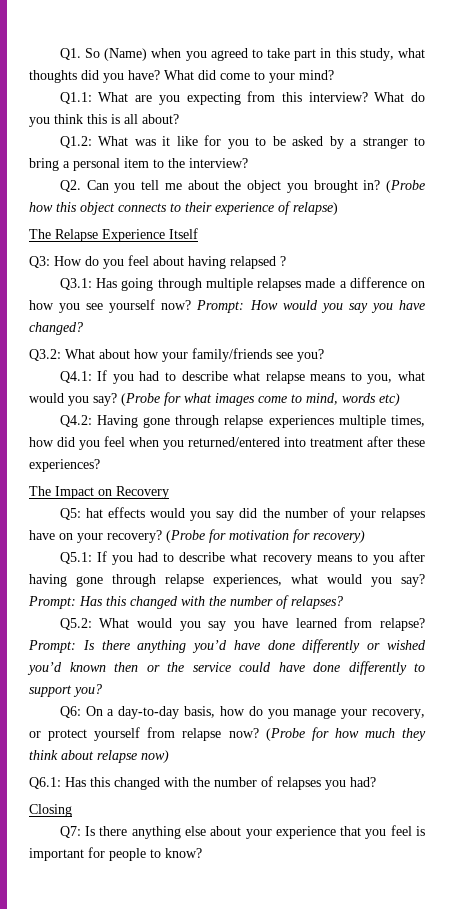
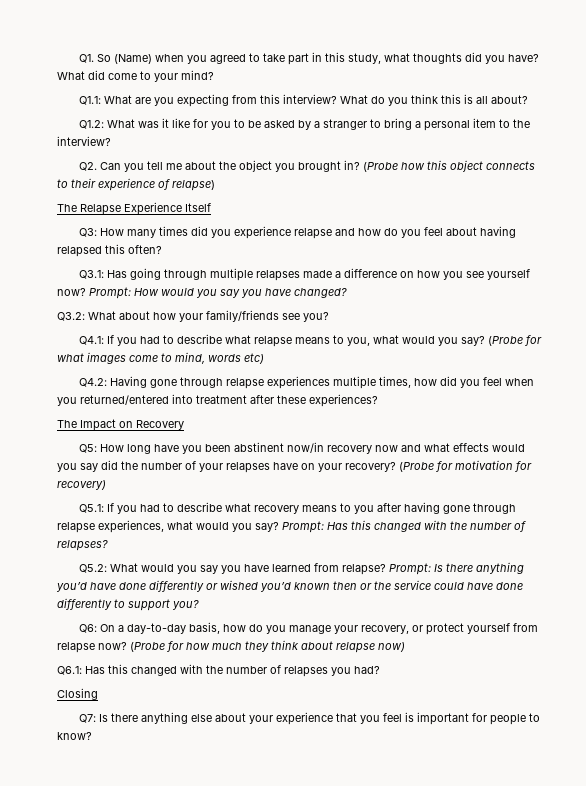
- Q3: How do you feel about having relapsed ?
+ Q3: How many times did you experience relapse and how do you feel about having relapsed this often?
- Q5: hat effects would you say did the number of your relapses have on your recovery?
+ Q5: How long have you been abstinent now/in recovery now and what effects would you say did the number of your relapses have on your recovery?

